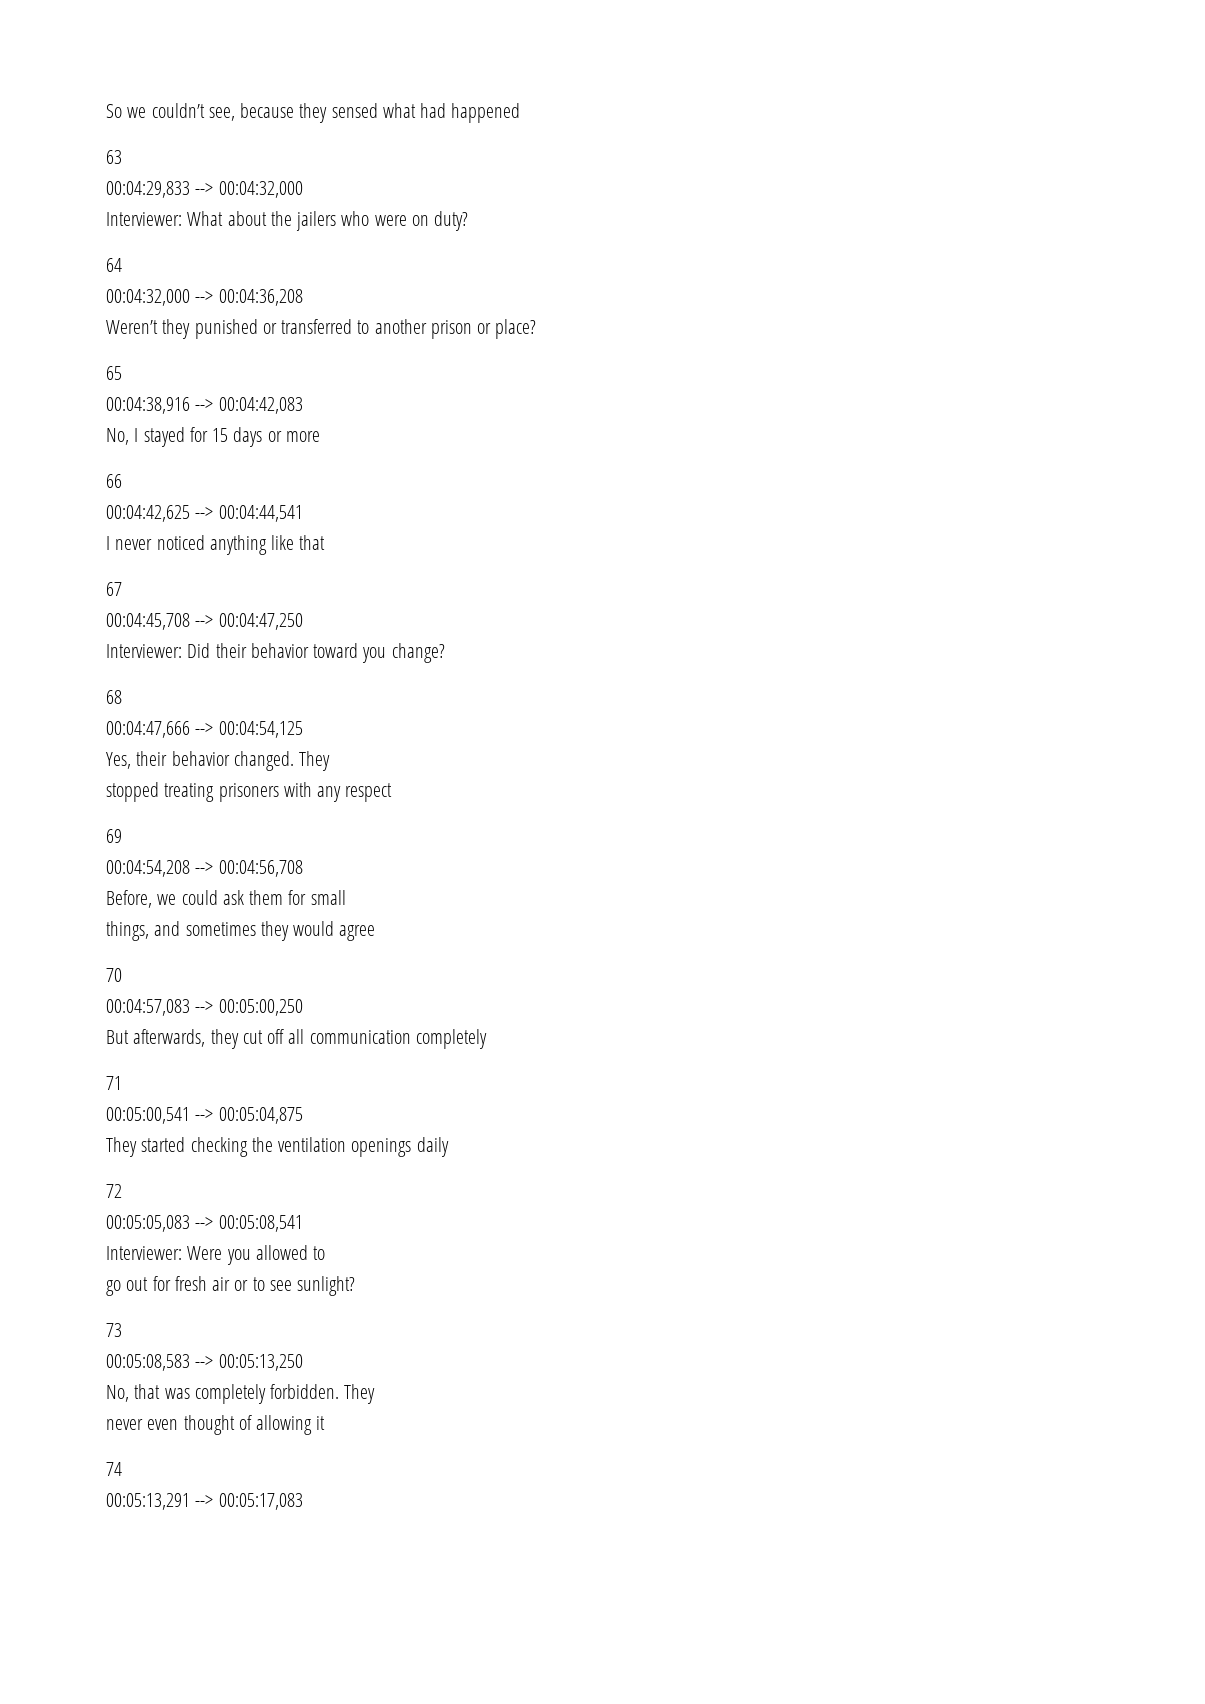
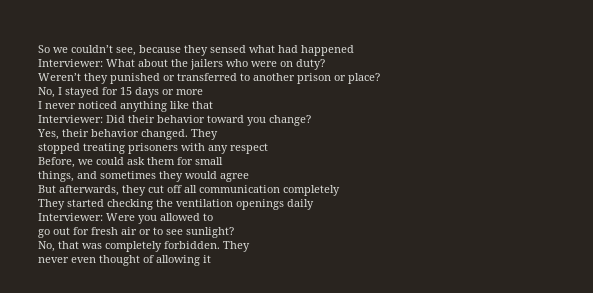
- 63
- 00:04:29,833 --> 00:04:32,000
- 64
- 00:04:32,000 --> 00:04:36,208
- 65
- 00:04:38,916 --> 00:04:42,083
- 66
- 00:04:42,625 --> 00:04:44,541
- 67
- 00:04:45,708 --> 00:04:47,250
- 68
- 00:04:47,666 --> 00:04:54,125
- 69
- 00:04:54,208 --> 00:04:56,708
- 70
- 00:04:57,083 --> 00:05:00,250
- 71
- 00:05:00,541 --> 00:05:04,875
- 72
- 00:05:05,083 --> 00:05:08,541
- 73
- 00:05:08,583 --> 00:05:13,250
- 74
- 00:05:13,291 --> 00:05:17,083

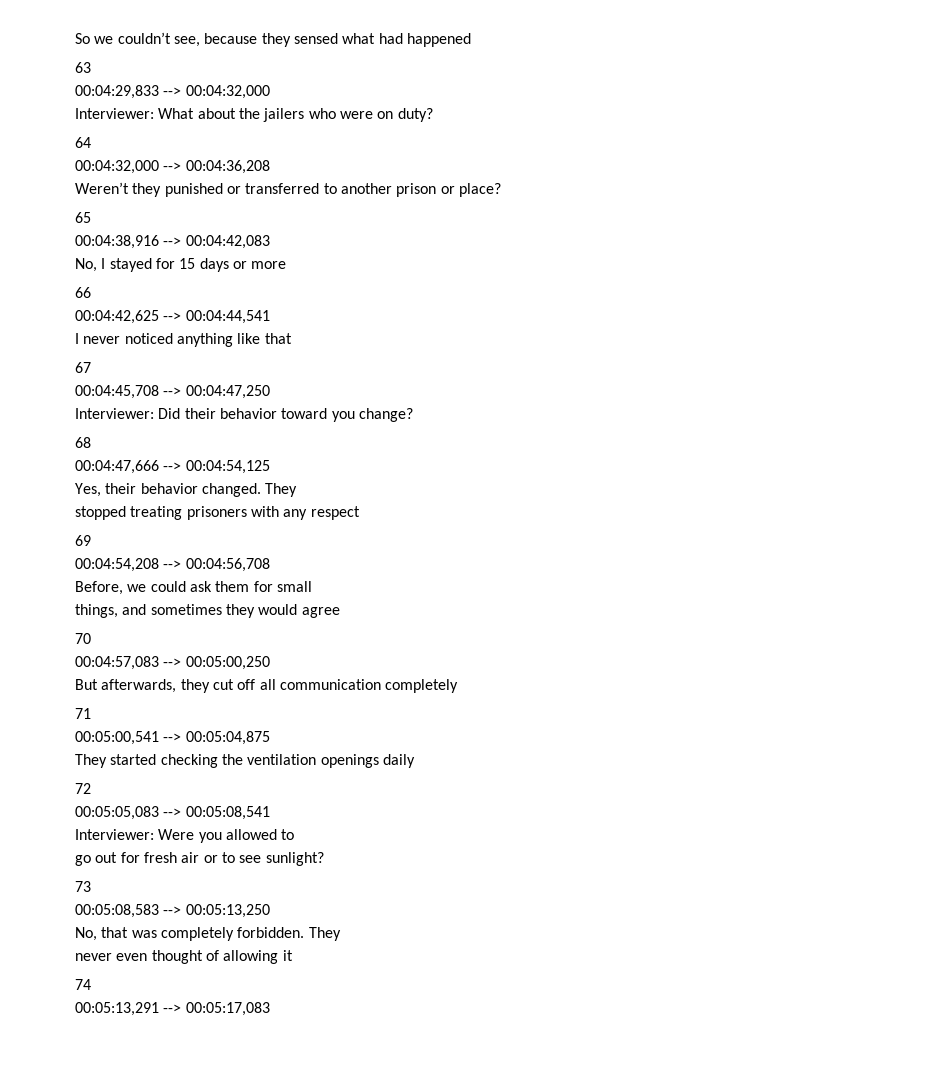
+ 63
+ 00:04:29,833 --> 00:04:32,000
+ 64
+ 00:04:32,000 --> 00:04:36,208
+ 65
+ 00:04:38,916 --> 00:04:42,083
+ 66
+ 00:04:42,625 --> 00:04:44,541
+ 67
+ 00:04:45,708 --> 00:04:47,250
+ 68
+ 00:04:47,666 --> 00:04:54,125
+ 69
+ 00:04:54,208 --> 00:04:56,708
+ 70
+ 00:04:57,083 --> 00:05:00,250
+ 71
+ 00:05:00,541 --> 00:05:04,875
+ 72
+ 00:05:05,083 --> 00:05:08,541
+ 73
+ 00:05:08,583 --> 00:05:13,250
+ 74
+ 00:05:13,291 --> 00:05:17,083

